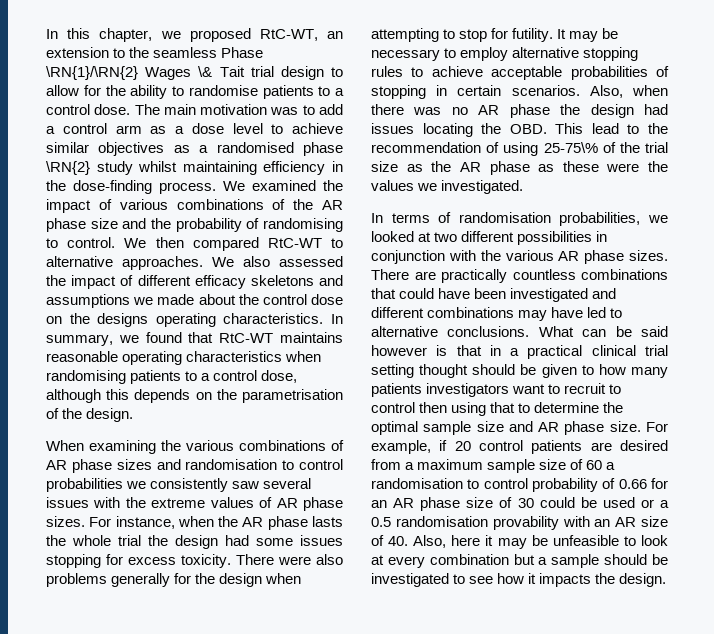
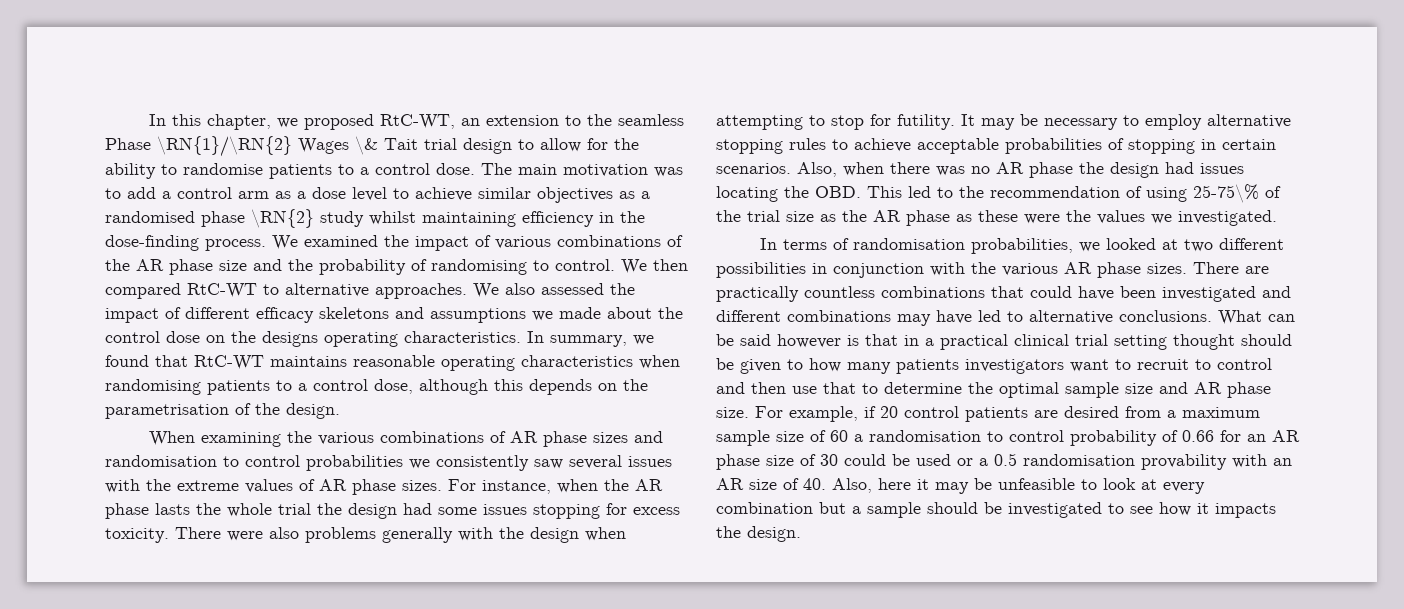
- There were also problems generally for the design when attempting to stop for futility.
+ There were also problems generally with the design when attempting to stop for futility.
- Also, when there was no AR phase the design had issues locating the OBD. This lead to the recommendation of using 25-75\% of the trial size as the AR phase as these were the values we investigated.
+ Also, when there was no AR phase the design had issues locating the OBD. This led to the recommendation of using 25-75\% of the trial size as the AR phase as these were the values we investigated.
- What can be said however is that in a practical clinical trial setting thought should be given to how many patients investigators want to recruit to control then using that to determine the optimal sample size and AR phase size.
+ What can be said however is that in a practical clinical trial setting thought should be given to how many patients investigators want to recruit to control and then use that to determine the optimal sample size and AR phase size.

